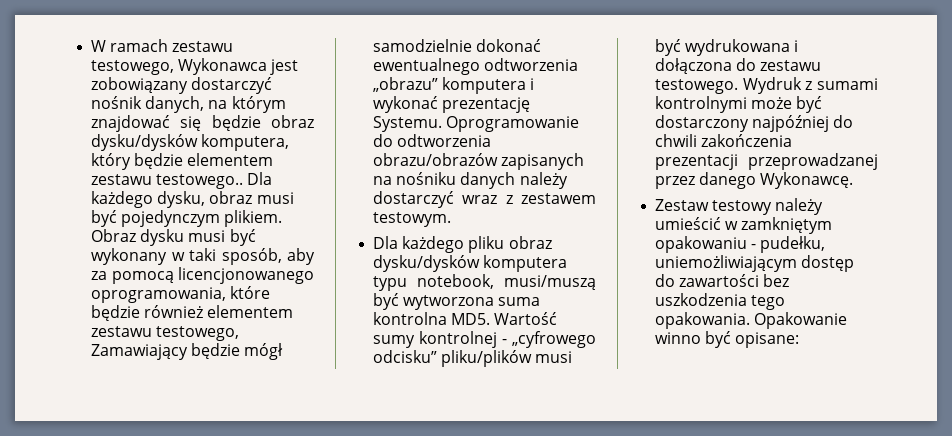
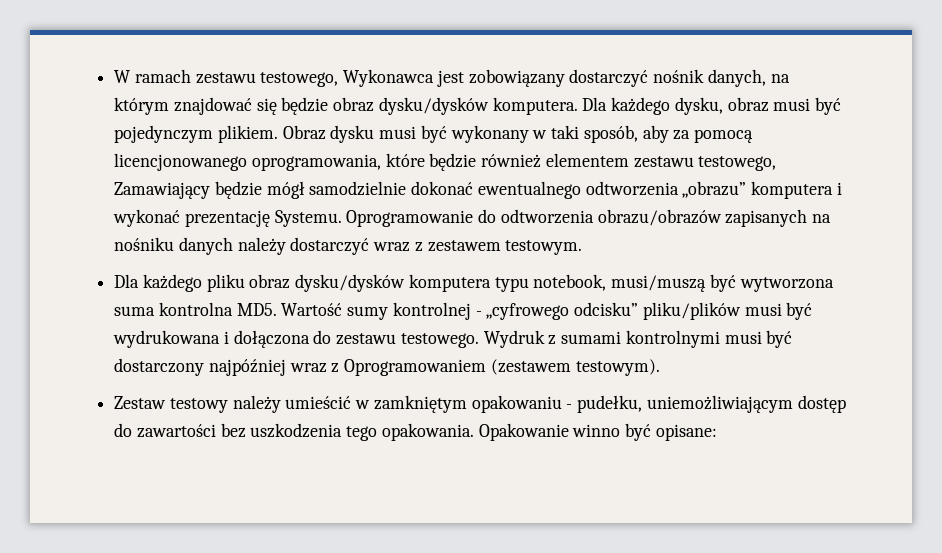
- W ramach zestawu testowego, Wykonawca jest zobowiązany dostarczyć nośnik danych, na którym znajdować się będzie obraz dysku/dysków komputera, który będzie elementem zestawu testowego..
+ W ramach zestawu testowego, Wykonawca jest zobowiązany dostarczyć nośnik danych, na którym znajdować się będzie obraz dysku/dysków komputera.
- Wydruk z sumami kontrolnymi może być dostarczony najpóźniej do chwili zakończenia prezentacji przeprowadzanej przez danego Wykonawcę.
+ Wydruk z sumami kontrolnymi musi być dostarczony najpóźniej wraz z Oprogramowaniem (zestawem testowym).

